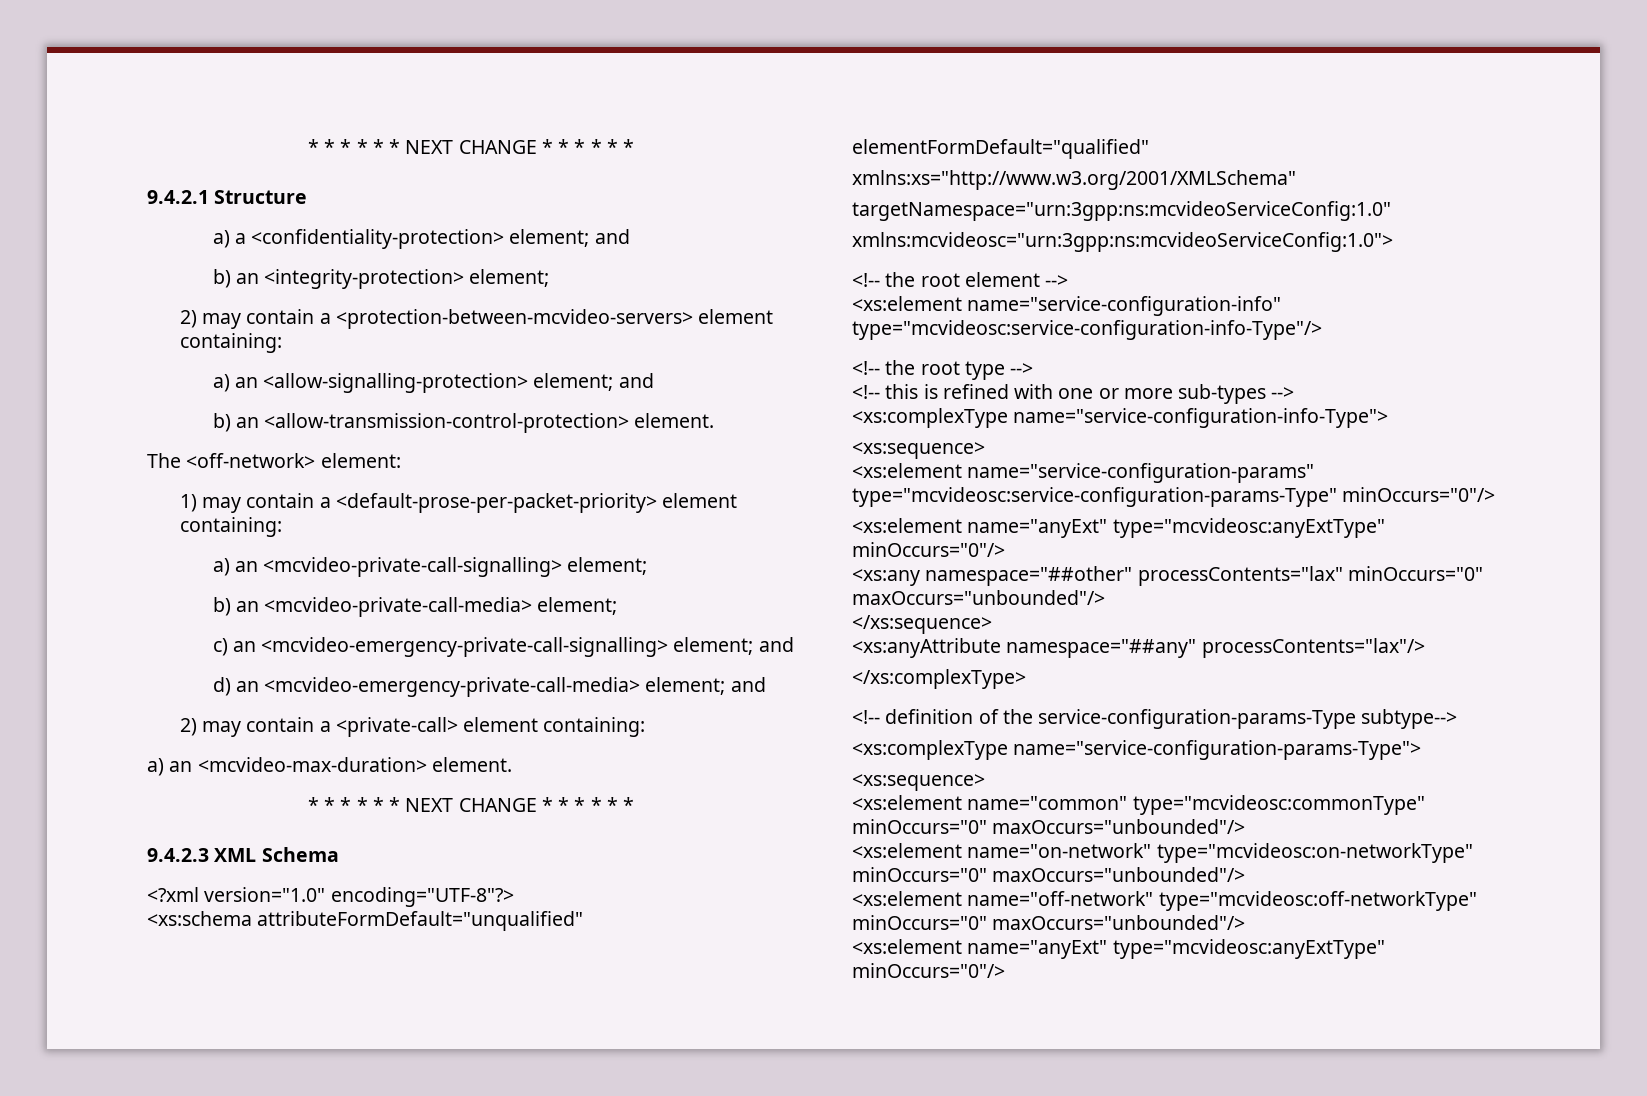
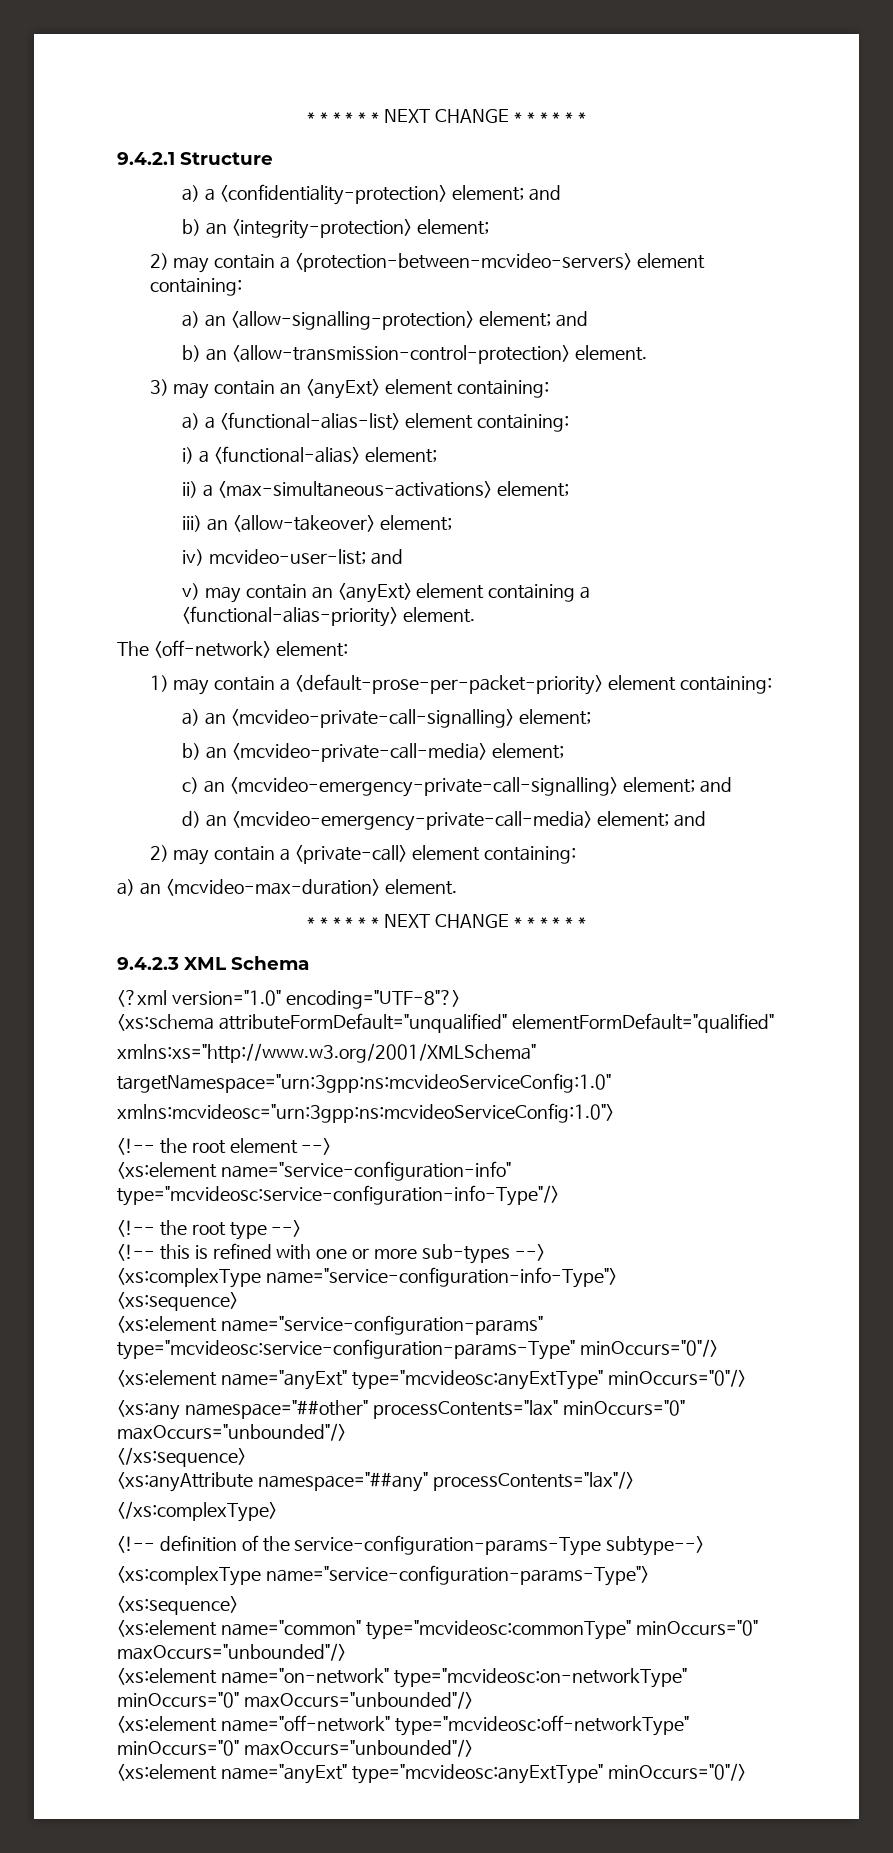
+ 3) may contain an <anyExt> element containing:
+ a) a <functional-alias-list> element containing:
+ i) a <functional-alias> element;
+ ii) a <max-simultaneous-activations> element;
+ iii) an <allow-takeover> element;
+ iv) mcvideo-user-list; and
+ v) may contain an <anyExt> element containing a <functional-alias-priority> element.

